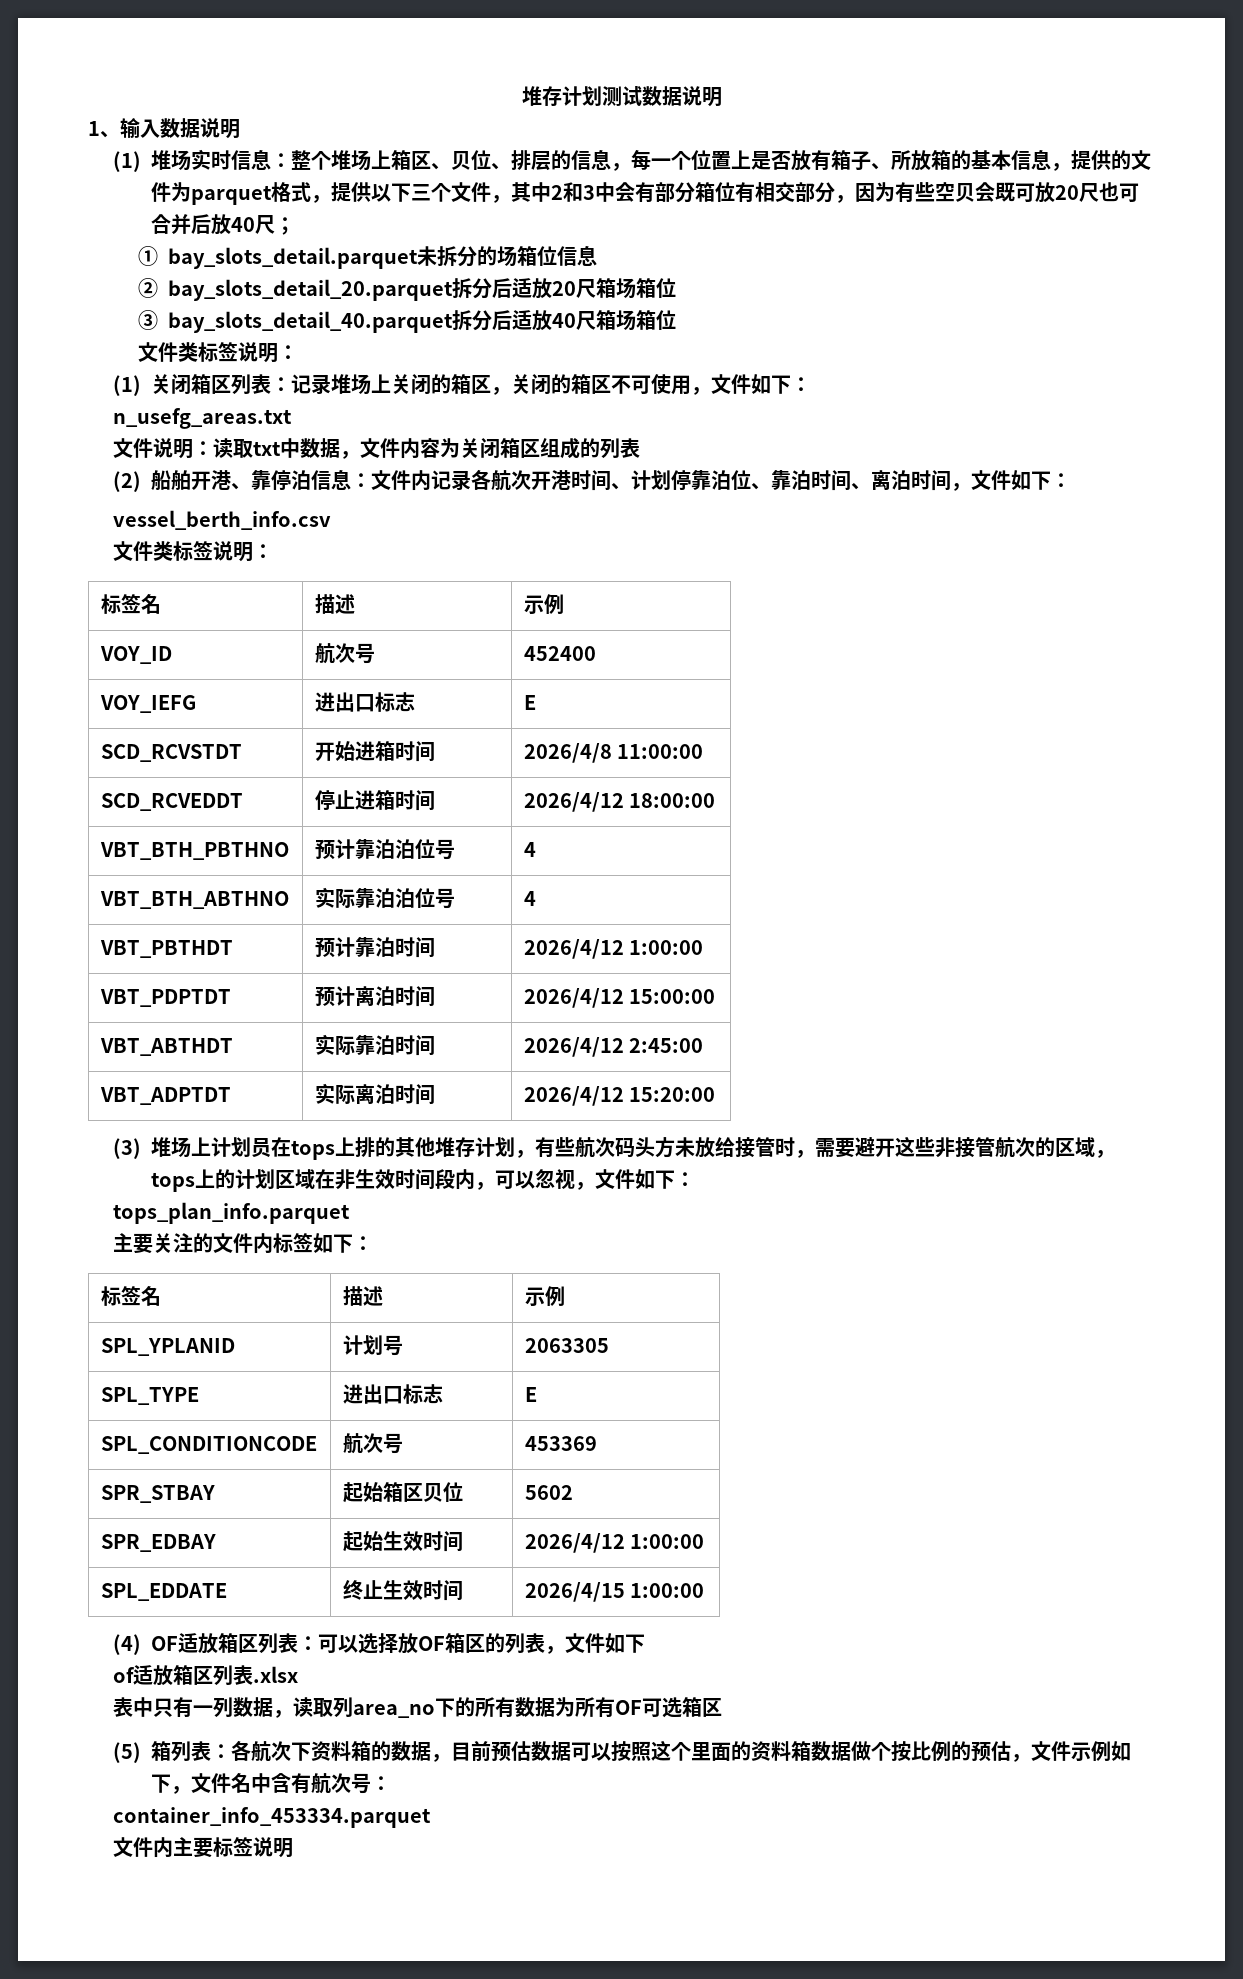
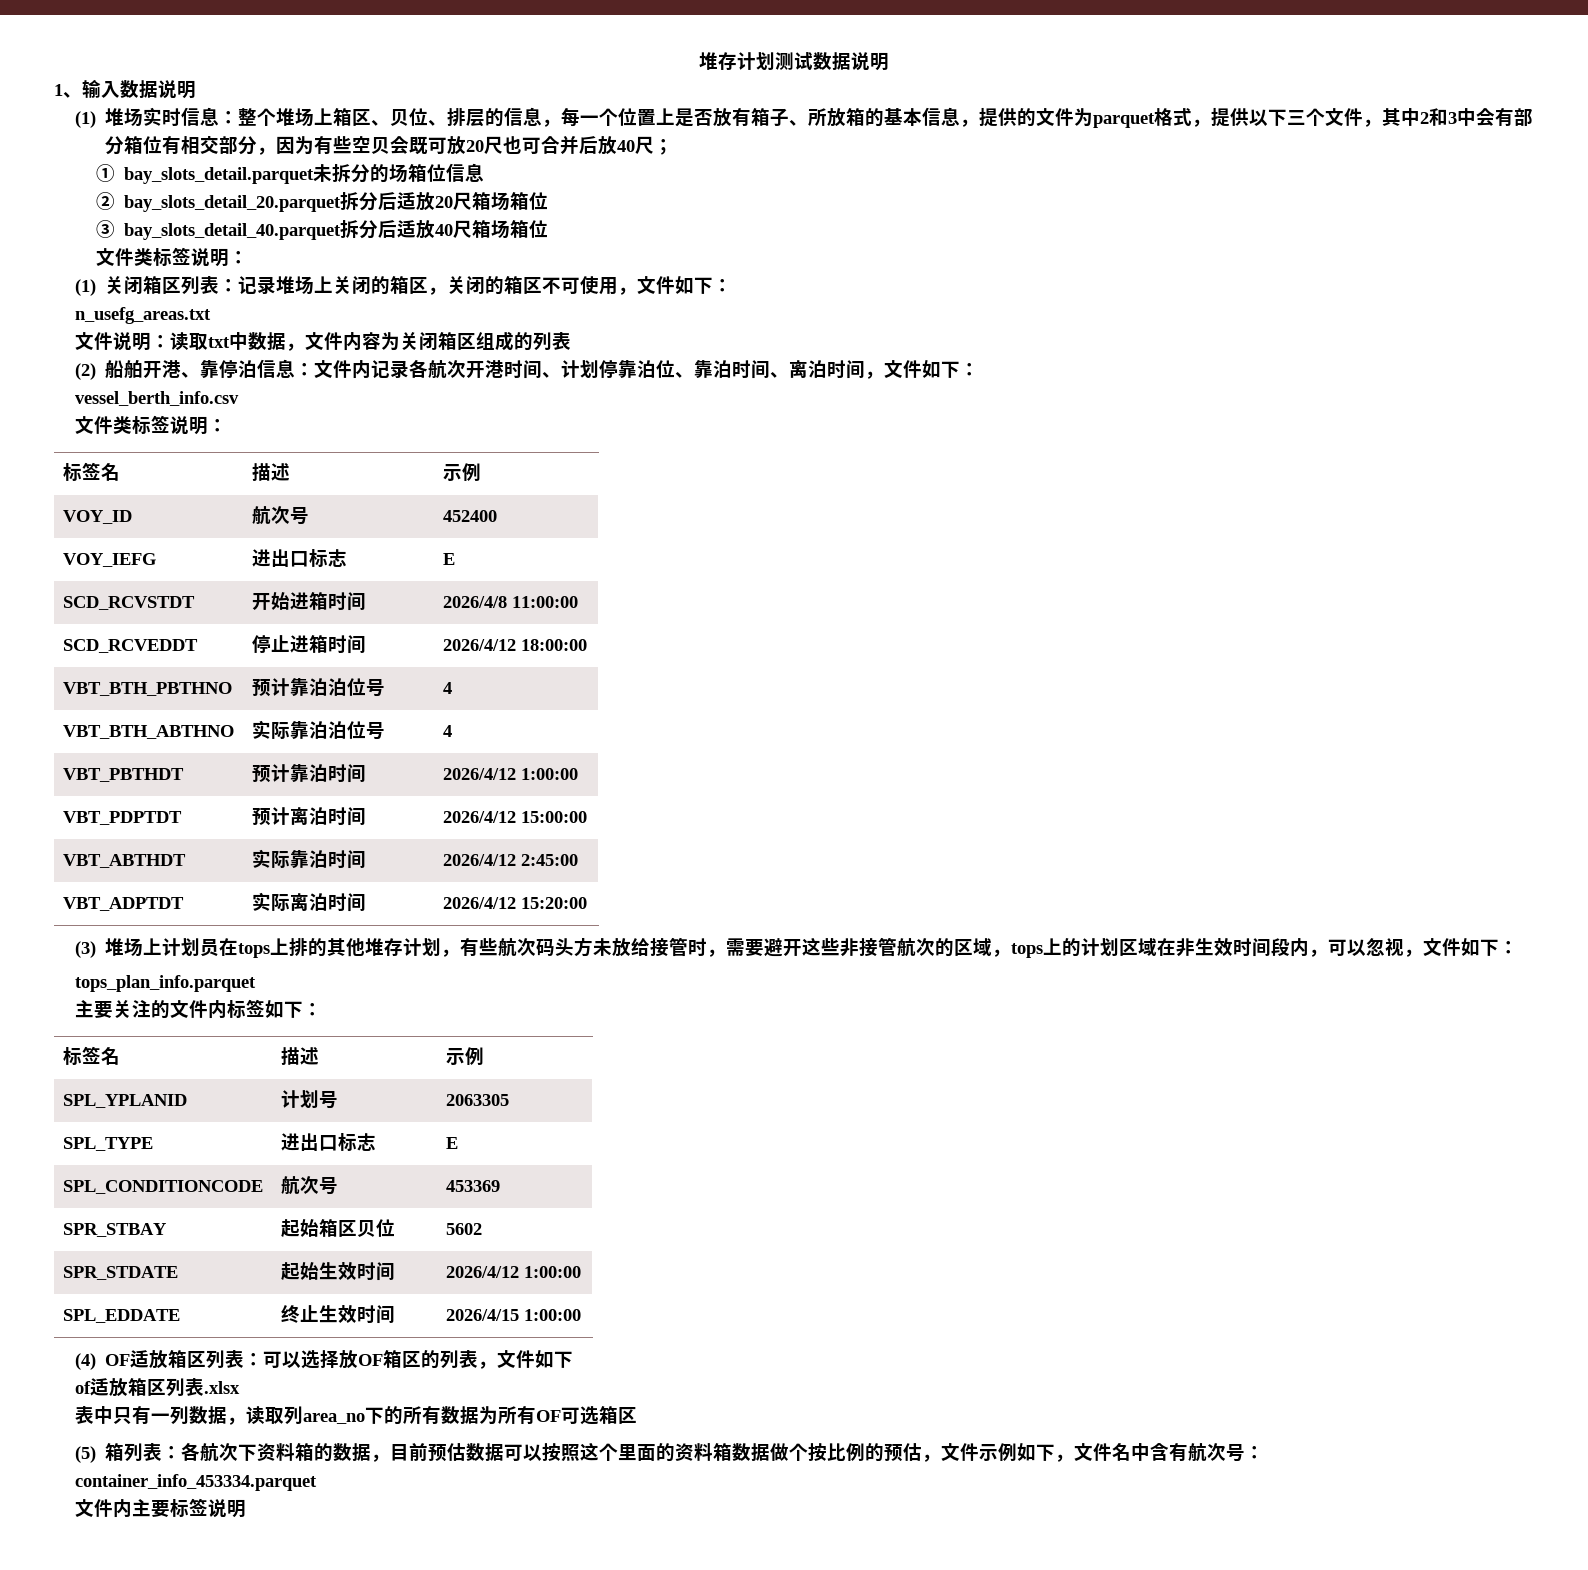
- SPR_EDBAY | 起始生效时间 | 2026/4/12 1:00:00
+ SPR_STDATE | 起始生效时间 | 2026/4/12 1:00:00

